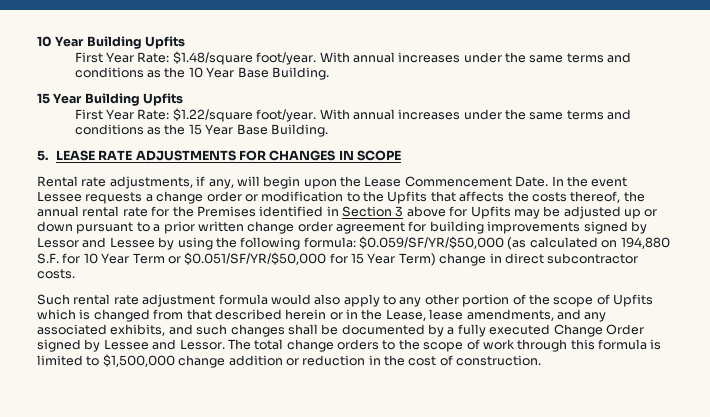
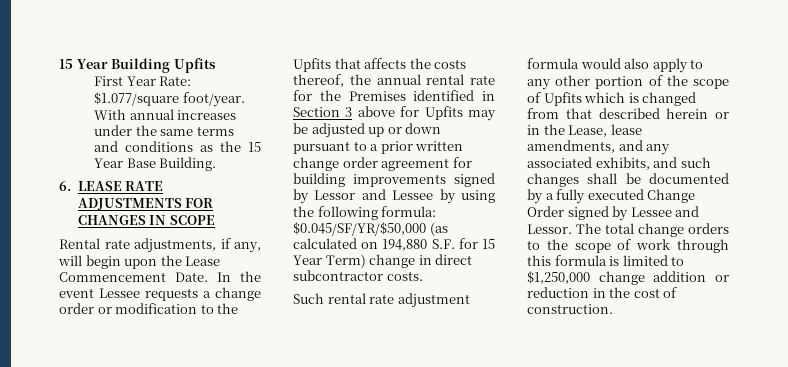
- 10 Year Building Upfits
- First Year Rate: $1.48/square foot/year. With annual increases under the same terms and conditions as the 10 Year Base Building.
- First Year Rate: $1.22/square foot/year.
+ First Year Rate: $1.077/square foot/year.
- 5. LEASE RATE ADJUSTMENTS FOR CHANGES IN SCOPE
+ 6. LEASE RATE ADJUSTMENTS FOR CHANGES IN SCOPE
- $0.059/SF/YR/$50,000 (as calculated on 194,880 S.F. for 10 Year Term or $0.051/SF/YR/$50,000 for 15 Year Term) change in direct subcontractor costs.
+ $0.045/SF/YR/$50,000 (as calculated on 194,880 S.F. for 15 Year Term) change in direct subcontractor costs.
- The total change orders to the scope of work through this formula is limited to $1,500,000 change addition or reduction in the cost of construction.
+ The total change orders to the scope of work through this formula is limited to $1,250,000 change addition or reduction in the cost of construction.

